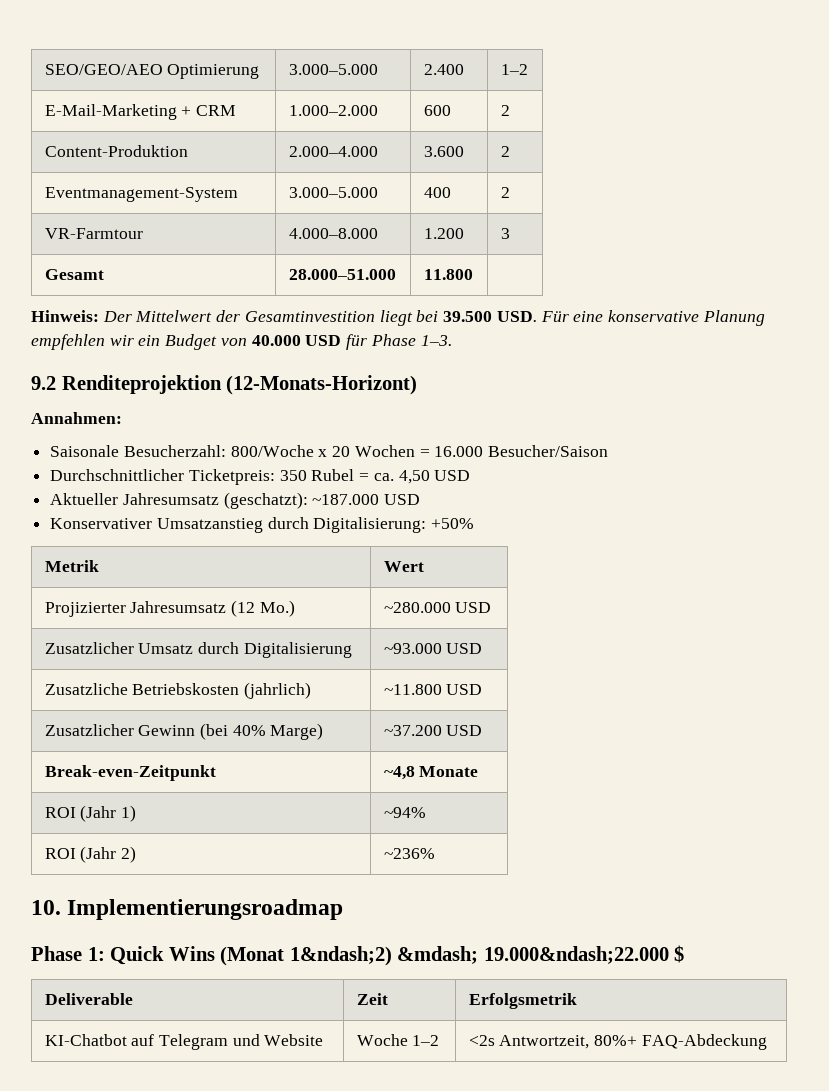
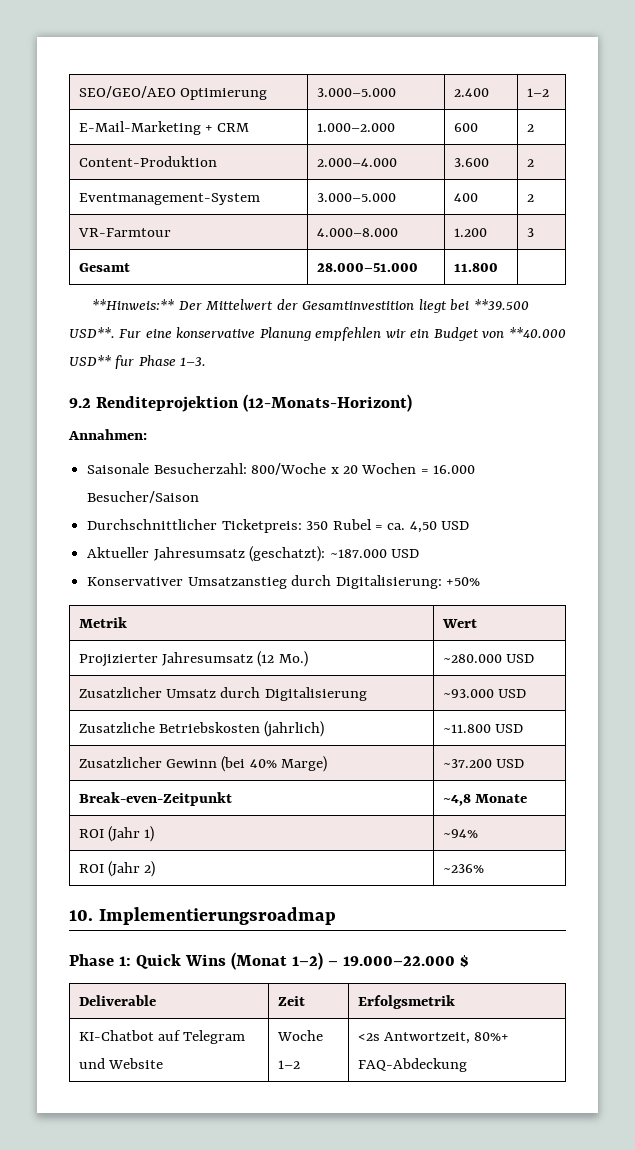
- Hinweis: Der Mittelwert der Gesamtinvestition liegt bei 39.500 USD. Für eine konservative Planung empfehlen wir ein Budget von 40.000 USD für Phase 1–3.
+ **Hinweis:** Der Mittelwert der Gesamtinvestition liegt bei **39.500 USD**. Fur eine konservative Planung empfehlen wir ein Budget von **40.000 USD** fur Phase 1–3.
- Phase 1: Quick Wins (Monat 1&ndash;2) &mdash; 19.000&ndash;22.000 $
+ Phase 1: Quick Wins (Monat 1–2) – 19.000–22.000 $

